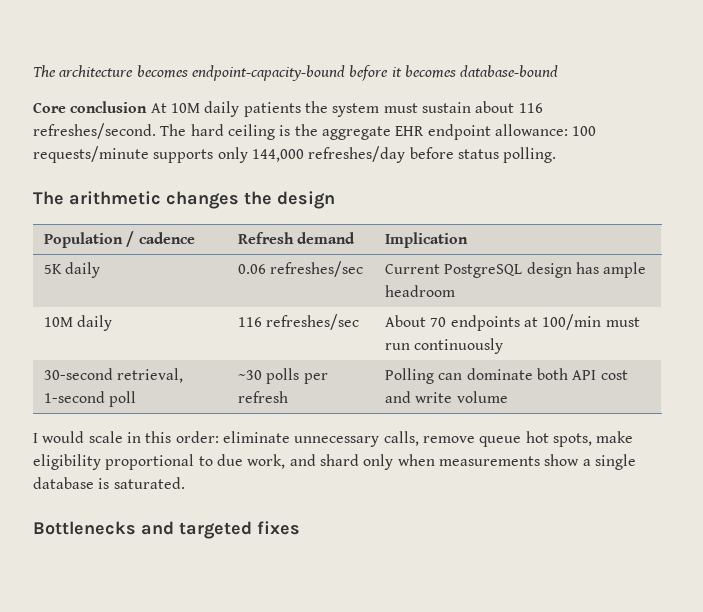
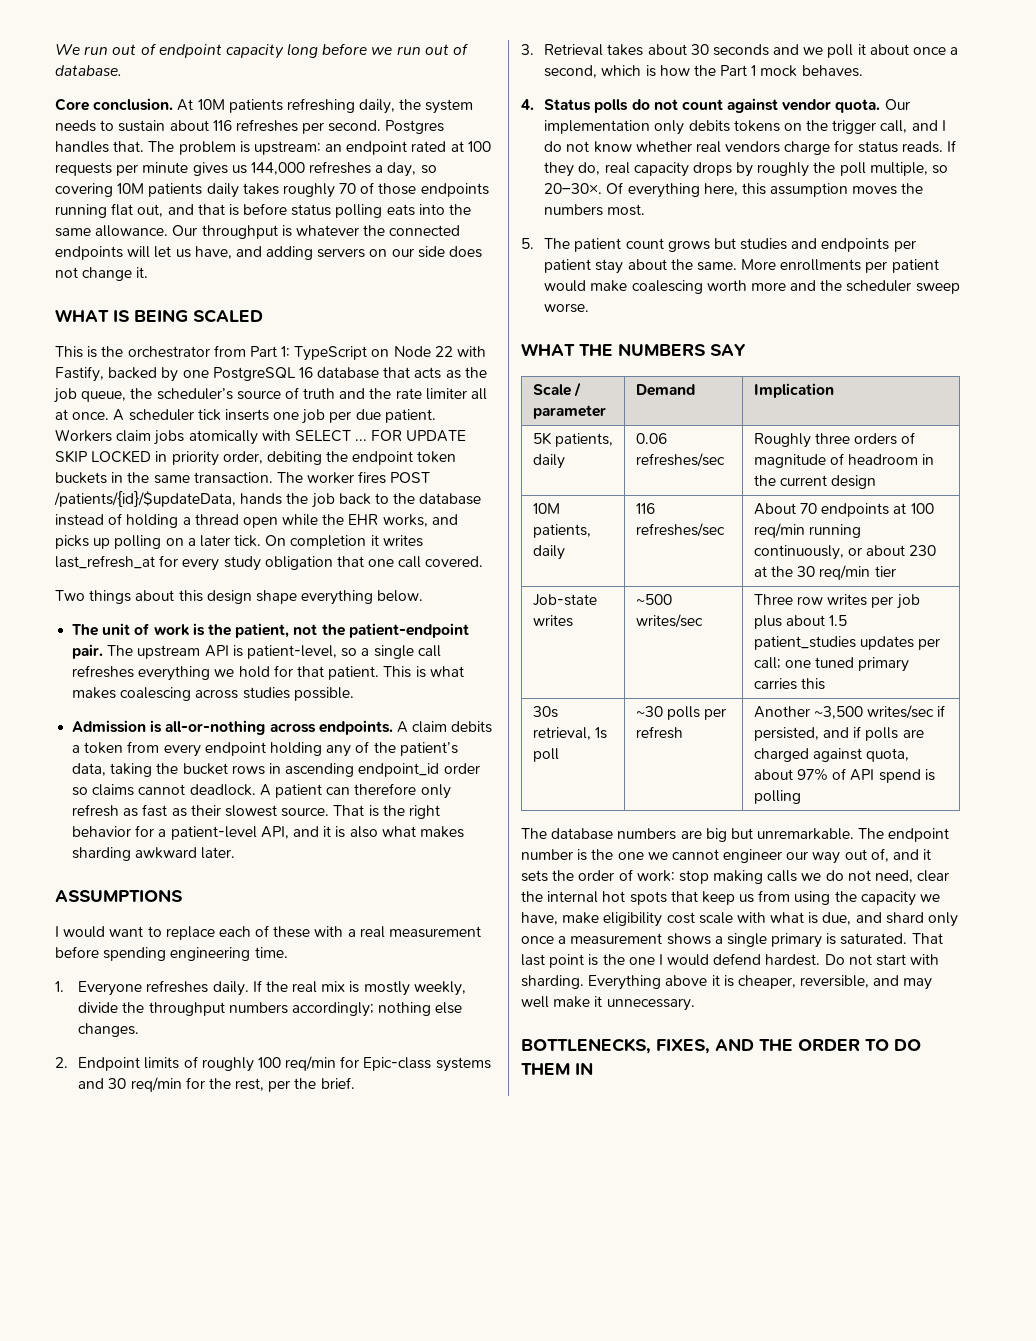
- The architecture becomes endpoint-capacity-bound before it becomes database-bound
+ We run out of endpoint capacity long before we run out of database.
- Core conclusion At 10M daily patients the system must sustain about 116 refreshes/second. The hard ceiling is the aggregate EHR endpoint allowance: 100 requests/minute supports only 144,000 refreshes/day before status polling.
- The arithmetic changes the design
- Population / cadence | Refresh demand | Implication
+ Core conclusion. At 10M patients refreshing daily, the system needs to sustain about 116 refreshes per second. Postgres handles that. The problem is upstream: an endpoint rated at 100 requests per minute gives us 144,000 refreshes a day, so covering 10M patients daily takes roughly 70 of those endpoints running flat out, and that is before status polling eats into the same allowance. Our throughput is whatever the connected endpoints will let us have, and adding servers on our side does not change it.
+ WHAT IS BEING SCALED
+ This is the orchestrator from Part 1: TypeScript on Node 22 with Fastify, backed by one PostgreSQL 16 database that acts as the job queue, the scheduler’s source of truth and the rate limiter all at once. A scheduler tick inserts one job per due patient. Workers claim jobs atomically with SELECT ... FOR UPDATE SKIP LOCKED in priority order, debiting the endpoint token buckets in the same transaction. The worker fires POST /patients/{id}/$updateData, hands the job back to the database instead of holding a thread open while the EHR works, and picks up polling on a later tick. On completion it writes last_refresh_at for every study obligation that one call covered.
+ Two things about this design shape everything below.
+ The unit of work is the patient, not the patient-endpoint pair. The upstream API is patient-level, so a single call refreshes everything we hold for that patient. This is what makes coalescing across studies possible.
+ Admission is all-or-nothing across endpoints. A claim debits a token from every endpoint holding any of the patient’s data, taking the bucket rows in ascending endpoint_id order so claims cannot deadlock. A patient can therefore only refresh as fast as their slowest source. That is the right behavior for a patient-level API, and it is also what makes sharding awkward later.
+ ASSUMPTIONS
+ I would want to replace each of these with a real measurement before spending engineering time.
+ 1. Everyone refreshes daily. If the real mix is mostly weekly, divide the throughput numbers accordingly; nothing else changes.
+ 2. Endpoint limits of roughly 100 req/min for Epic-class systems and 30 req/min for the rest, per the brief.
+ 3. Retrieval takes about 30 seconds and we poll it about once a second, which is how the Part 1 mock behaves.
+ 4. Status polls do not count against vendor quota. Our implementation only debits tokens on the trigger call, and I do not know whether real vendors charge for status reads. If they do, real capacity drops by roughly the poll multiple, so 20–30×. Of everything here, this assumption moves the numbers most.
+ 5. The patient count grows but studies and endpoints per patient stay about the same. More enrollments per patient would make coalescing worth more and the scheduler sweep worse.
+ WHAT THE NUMBERS SAY
+ Scale / parameter | Demand | Implication
- 5K daily | 0.06 refreshes/sec | Current PostgreSQL design has ample headroom
- 10M daily | 116 refreshes/sec | About 70 endpoints at 100/min must run continuously
- 30-second retrieval, 1-second poll | ~30 polls per refresh | Polling can dominate both API cost and write volume
- I would scale in this order: eliminate unnecessary calls, remove queue hot spots, make eligibility proportional to due work, and shard only when measurements show a single database is saturated.
- Bottlenecks and targeted fixes
+ 5K patients, daily | 0.06 refreshes/sec | Roughly three orders of magnitude of headroom in the current design
+ 10M patients, daily | 116 refreshes/sec | About 70 endpoints at 100 req/min running continuously, or about 230 at the 30 req/min tier
+ Job-state writes | ~500 writes/sec | Three row writes per job plus about 1.5 patient_studies updates per call; one tuned primary carries this
+ 30s retrieval, 1s poll | ~30 polls per refresh | Another ~3,500 writes/sec if persisted, and if polls are charged against quota, about 97% of API spend is polling
+ The database numbers are big but unremarkable. The endpoint number is the one we cannot engineer our way out of, and it sets the order of work: stop making calls we do not need, clear the internal hot spots that keep us from using the capacity we have, make eligibility cost scale with what is due, and shard only once a measurement shows a single primary is saturated. That last point is the one I would defend hardest. Do not start with sharding. Everything above it is cheaper, reversible, and may well make it unnecessary.
+ BOTTLENECKS, FIXES, AND THE ORDER TO DO THEM IN

